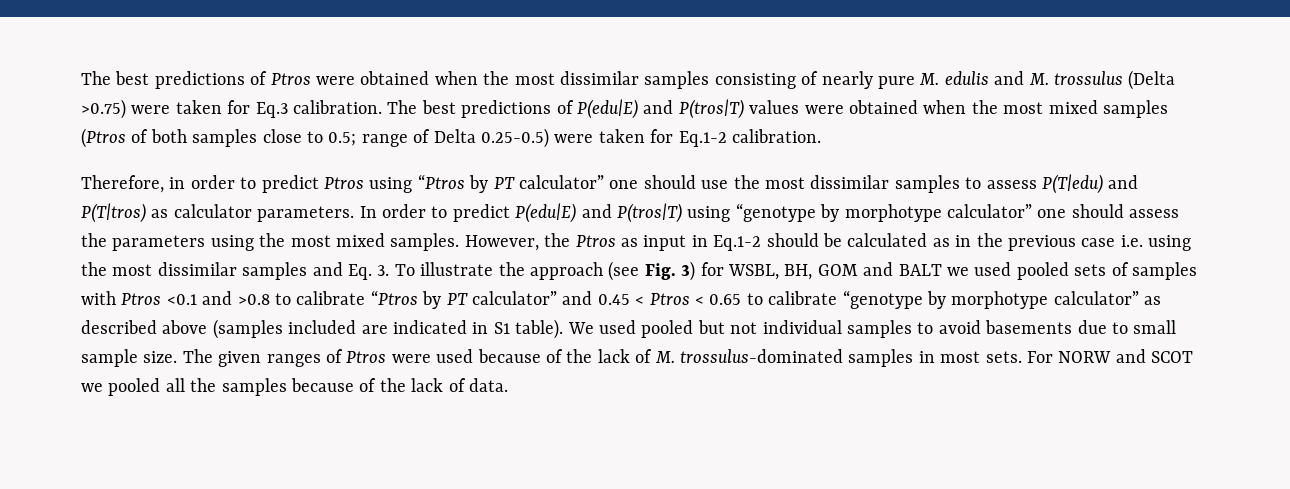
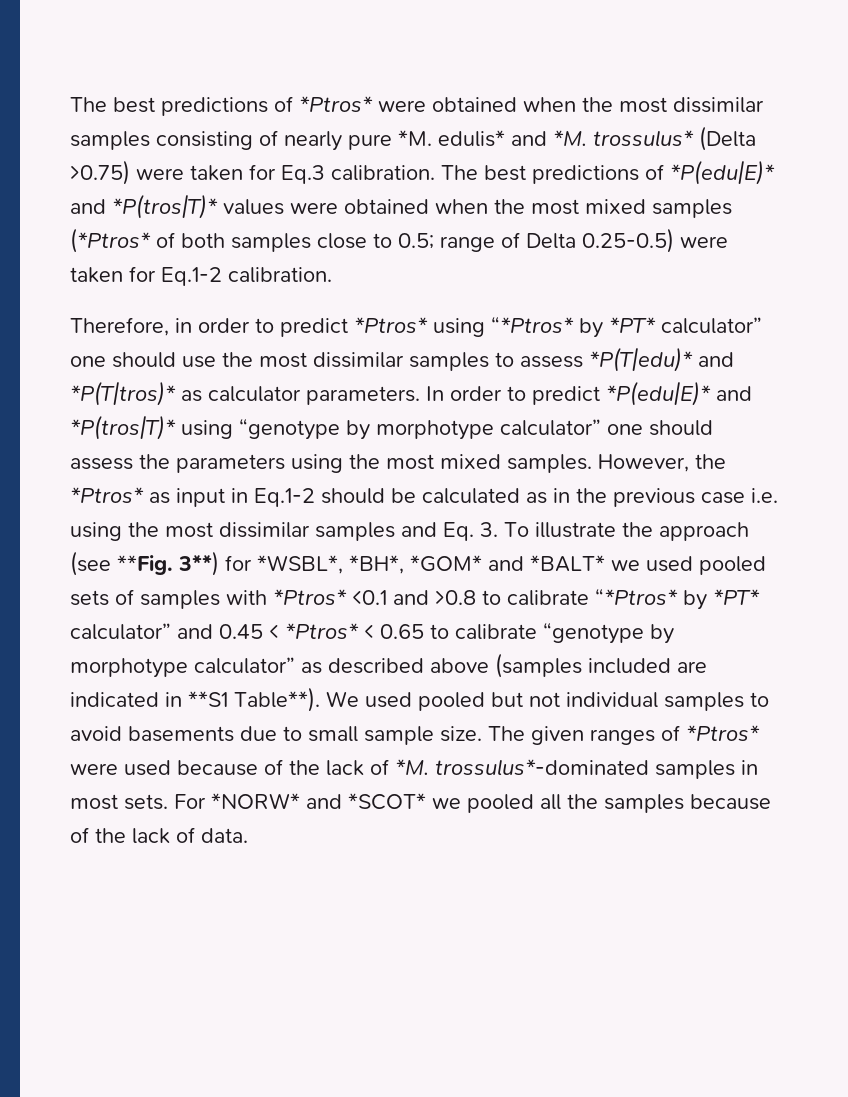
- The best predictions of Ptros were obtained when the most dissimilar samples consisting of nearly pure M. edulis and M. trossulus (Delta >0.75) were taken for Eq.3 calibration.
+ The best predictions of *Ptros* were obtained when the most dissimilar samples consisting of nearly pure *M. edulis* and *M. trossulus* (Delta >0.75) were taken for Eq.3 calibration.
- The best predictions of P(edu|E) and P(tros|T) values were obtained when the most mixed samples (Ptros of both samples close to 0.5; range of Delta 0.25-0.5) were taken for Eq.1-2 calibration.
+ The best predictions of *P(edu|E)* and *P(tros|T)* values were obtained when the most mixed samples (*Ptros* of both samples close to 0.5; range of Delta 0.25-0.5) were taken for Eq.1-2 calibration.
- Therefore, in order to predict Ptros using “Ptros by PT calculator” one should use the most dissimilar samples to assess P(T|edu) and P(T|tros) as calculator parameters.
+ Therefore, in order to predict *Ptros* using “*Ptros* by *PT* calculator” one should use the most dissimilar samples to assess *P(T|edu)* and *P(T|tros)* as calculator parameters.
- In order to predict P(edu|E) and P(tros|T) using “genotype by morphotype calculator” one should assess the parameters using the most mixed samples.
+ In order to predict *P(edu|E)* and *P(tros|T)* using “genotype by morphotype calculator” one should assess the parameters using the most mixed samples.
- However, the Ptros as input in Eq.1-2 should be calculated as in the previous case i.e. using the most dissimilar samples and Eq. 3. To illustrate the approach (see Fig. 3) for WSBL, BH, GOM and BALT we used pooled sets of samples with Ptros <0.1 and >0.8 to calibrate “Ptros by PT calculator” and 0.45 < Ptros < 0.65 to calibrate “genotype by morphotype calculator” as described above (samples included are indicated in S1 table).
+ However, the *Ptros* as input in Eq.1-2 should be calculated as in the previous case i.e. using the most dissimilar samples and Eq. 3. To illustrate the approach (see **Fig. 3**) for *WSBL*, *BH*, *GOM* and *BALT* we used pooled sets of samples with *Ptros* <0.1 and >0.8 to calibrate “*Ptros* by *PT* calculator” and 0.45 < *Ptros* < 0.65 to calibrate “genotype by morphotype calculator” as described above (samples included are indicated in **S1 Table**).
- The given ranges of Ptros were used because of the lack of M. trossulus-dominated samples in most sets.
+ The given ranges of *Ptros* were used because of the lack of *M. trossulus*-dominated samples in most sets.
- For NORW and SCOT we pooled all the samples because of the lack of data.
+ For *NORW* and *SCOT* we pooled all the samples because of the lack of data.

